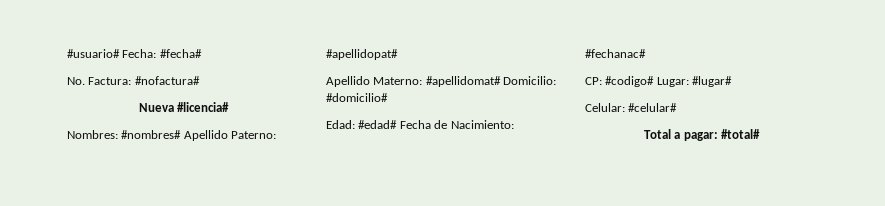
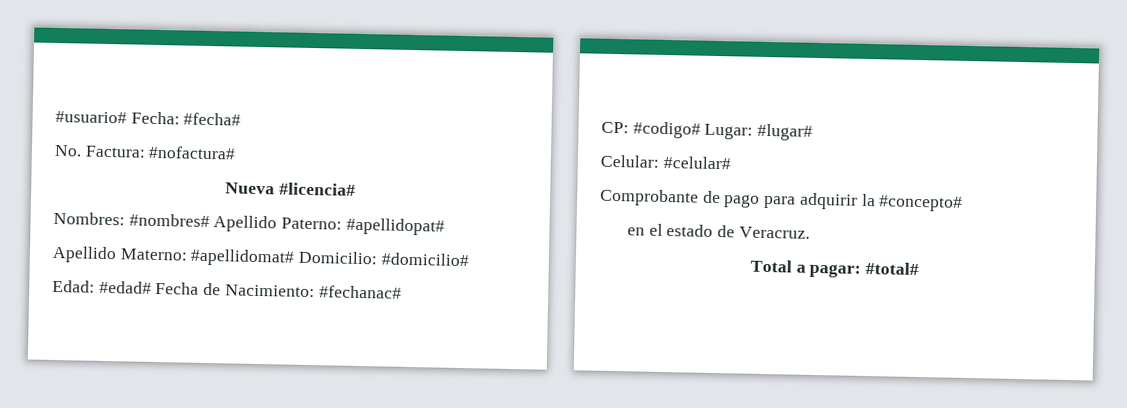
+ Comprobante de pago para adquirir la #concepto#
+ en el estado de Veracruz.

